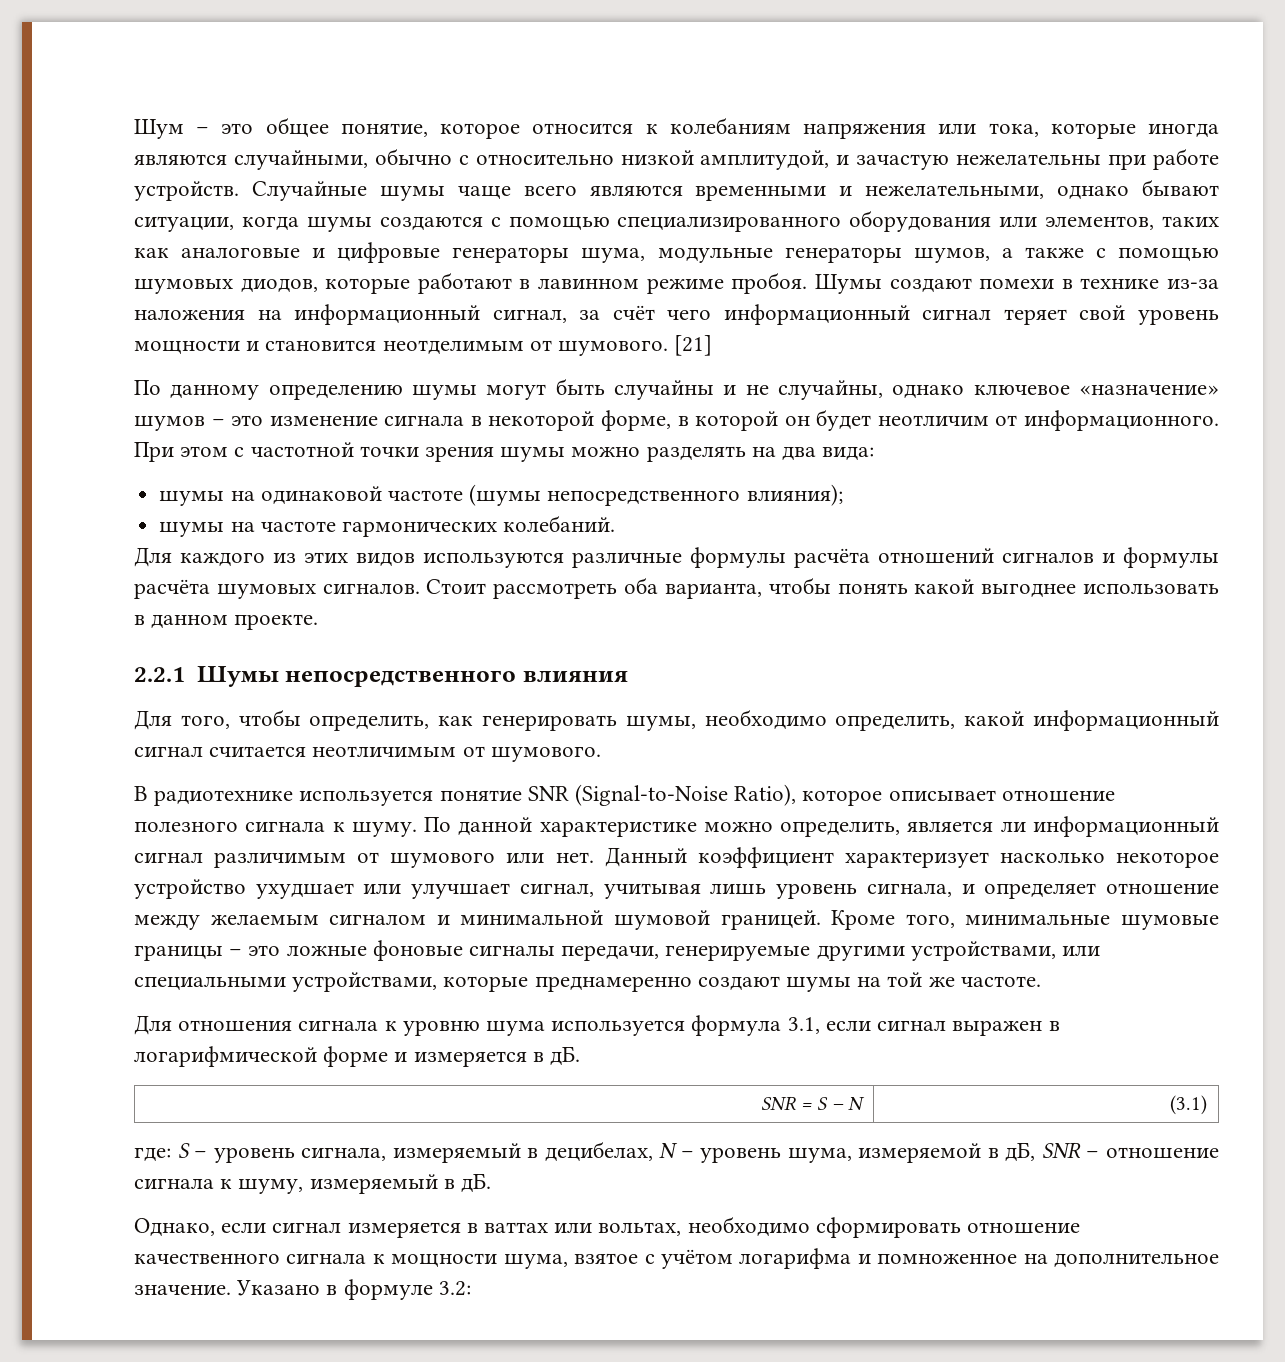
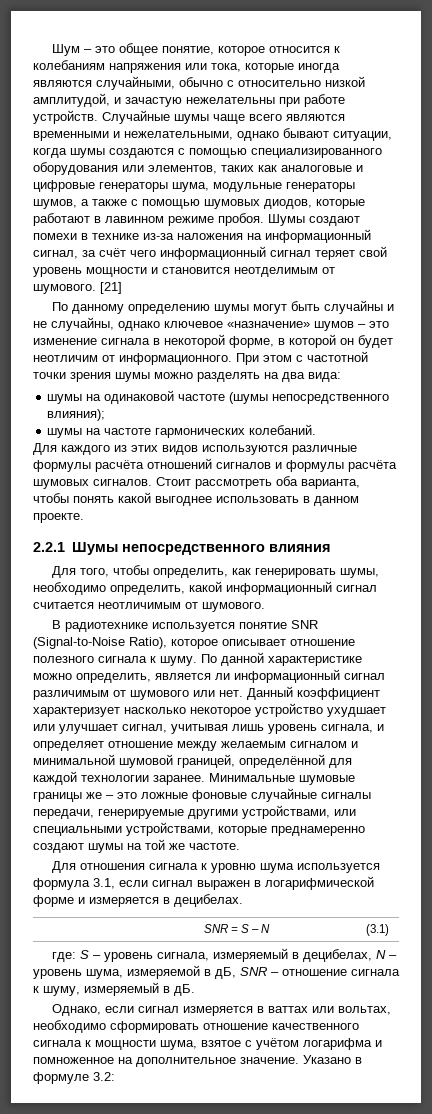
- Данный коэффициент характеризует насколько некоторое устройство ухудшает или улучшает сигнал, учитывая лишь уровень сигнала, и определяет отношение между желаемым сигналом и минимальной шумовой границей. Кроме того, минимальные шумовые границы – это ложные фоновые сигналы передачи, генерируемые другими устройствами, или специальными устройствами, которые преднамеренно создают шумы на той же частоте.
+ Данный коэффициент характеризует насколько некоторое устройство ухудшает или улучшает сигнал, учитывая лишь уровень сигнала, и определяет отношение между желаемым сигналом и минимальной шумовой границей, определённой для каждой технологии заранее. Минимальные шумовые границы же – это ложные фоновые случайные сигналы передачи, генерируемые другими устройствами, или специальными устройствами, которые преднамеренно создают шумы на той же частоте.
- Для отношения сигнала к уровню шума используется формула 3.1, если сигнал выражен в логарифмической форме и измеряется в дБ.
+ Для отношения сигнала к уровню шума используется формула 3.1, если сигнал выражен в логарифмической форме и измеряется в децибелах.

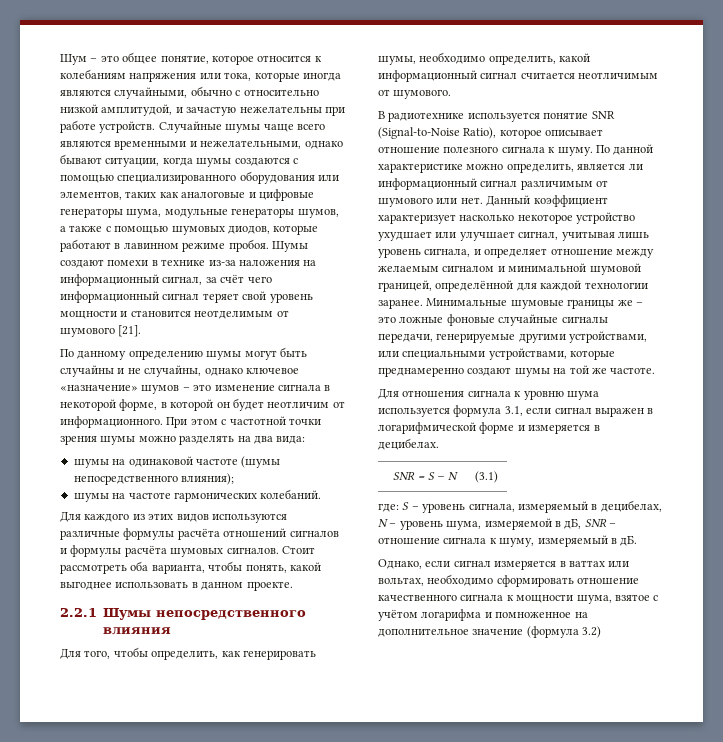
- Шумы создают помехи в технике из-за наложения на информационный сигнал, за счёт чего информационный сигнал теряет свой уровень мощности и становится неотделимым от шумового. [21]
+ Шумы создают помехи в технике из-за наложения на информационный сигнал, за счёт чего информационный сигнал теряет свой уровень мощности и становится неотделимым от шумового [21].
- Стоит рассмотреть оба варианта, чтобы понять какой выгоднее использовать в данном проекте.
+ Стоит рассмотреть оба варианта, чтобы понять, какой выгоднее использовать в данном проекте.
- Однако, если сигнал измеряется в ваттах или вольтах, необходимо сформировать отношение качественного сигнала к мощности шума, взятое с учётом логарифма и помноженное на дополнительное значение. Указано в формуле 3.2:
+ Однако, если сигнал измеряется в ваттах или вольтах, необходимо сформировать отношение качественного сигнала к мощности шума, взятое с учётом логарифма и помноженное на дополнительное значение (формула 3.2)

